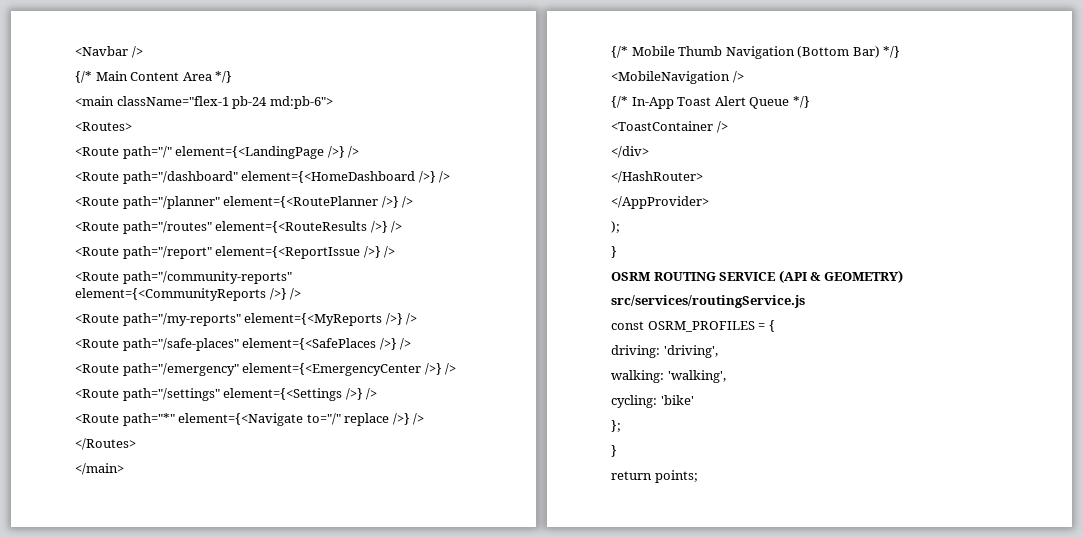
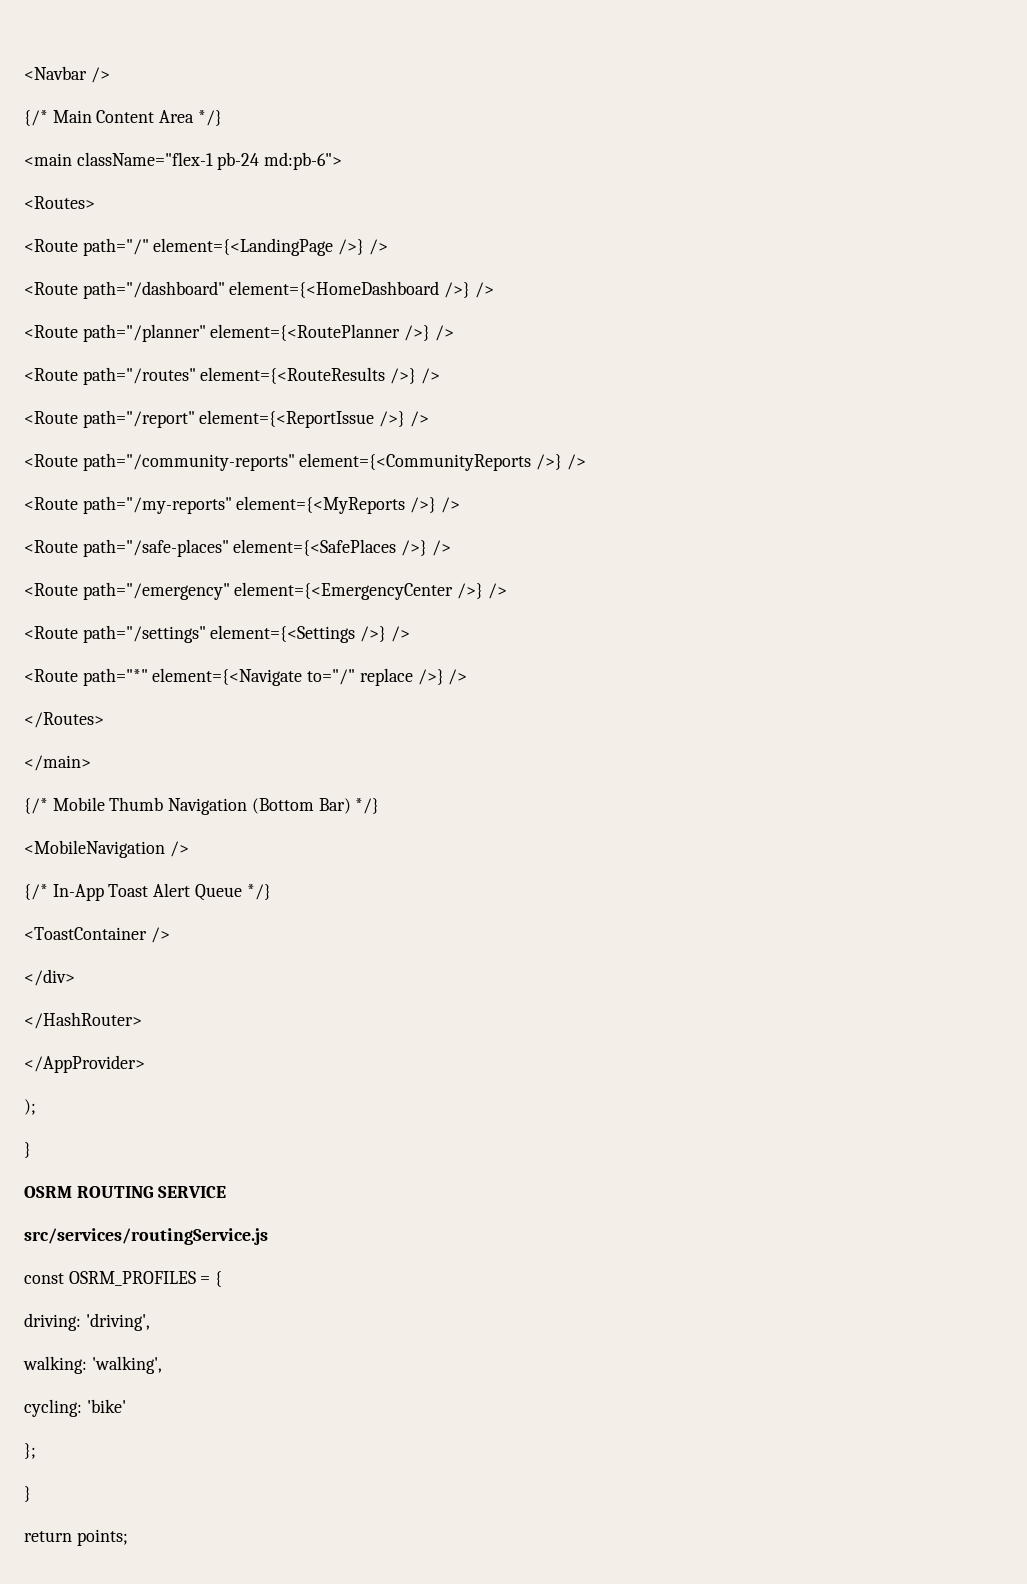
- OSRM ROUTING SERVICE (API & GEOMETRY)
+ OSRM ROUTING SERVICE

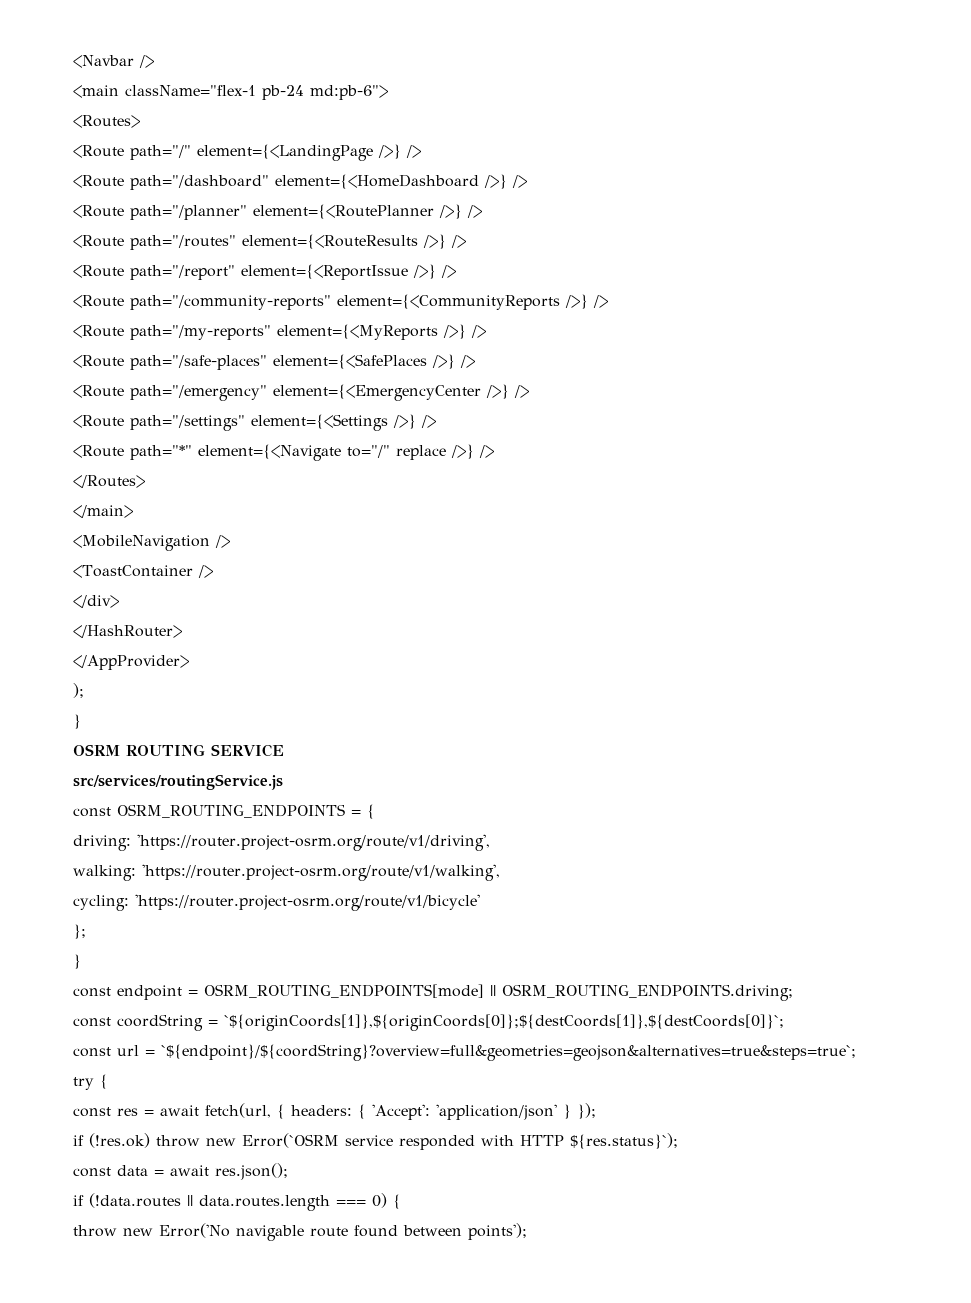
- {/* Main Content Area */}
- {/* Mobile Thumb Navigation (Bottom Bar) */}
  <MobileNavigation />
- {/* In-App Toast Alert Queue */}
- const OSRM_PROFILES = {
+ const OSRM_ROUTING_ENDPOINTS = {
- driving: 'driving',
+ driving: 'https://router.project-osrm.org/route/v1/driving',
- walking: 'walking',
+ walking: 'https://router.project-osrm.org/route/v1/walking',
- cycling: 'bike'
+ cycling: 'https://router.project-osrm.org/route/v1/bicycle'
- return points;
+ const endpoint = OSRM_ROUTING_ENDPOINTS[mode] || OSRM_ROUTING_ENDPOINTS.driving;
+ const coordString = `${originCoords[1]},${originCoords[0]};${destCoords[1]},${destCoords[0]}`;
+ const url = `${endpoint}/${coordString}?overview=full&geometries=geojson&alternatives=true&steps=true`;
+ try {
+ const res = await fetch(url, { headers: { 'Accept': 'application/json' } });
+ if (!res.ok) throw new Error(`OSRM service responded with HTTP ${res.status}`);
+ const data = await res.json();
+ if (!data.routes || data.routes.length === 0) {
+ throw new Error('No navigable route found between points');

